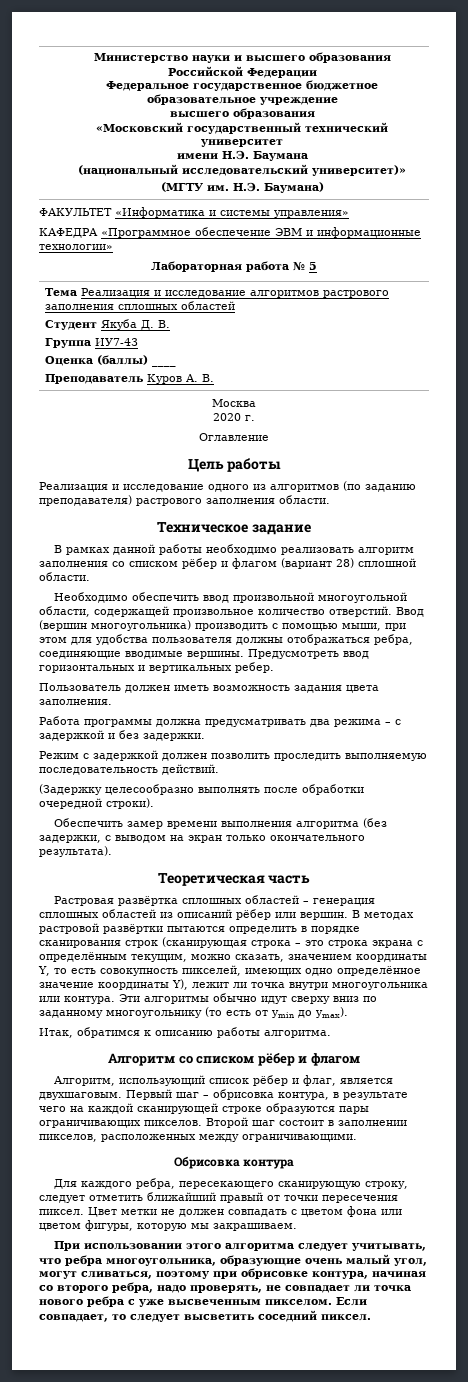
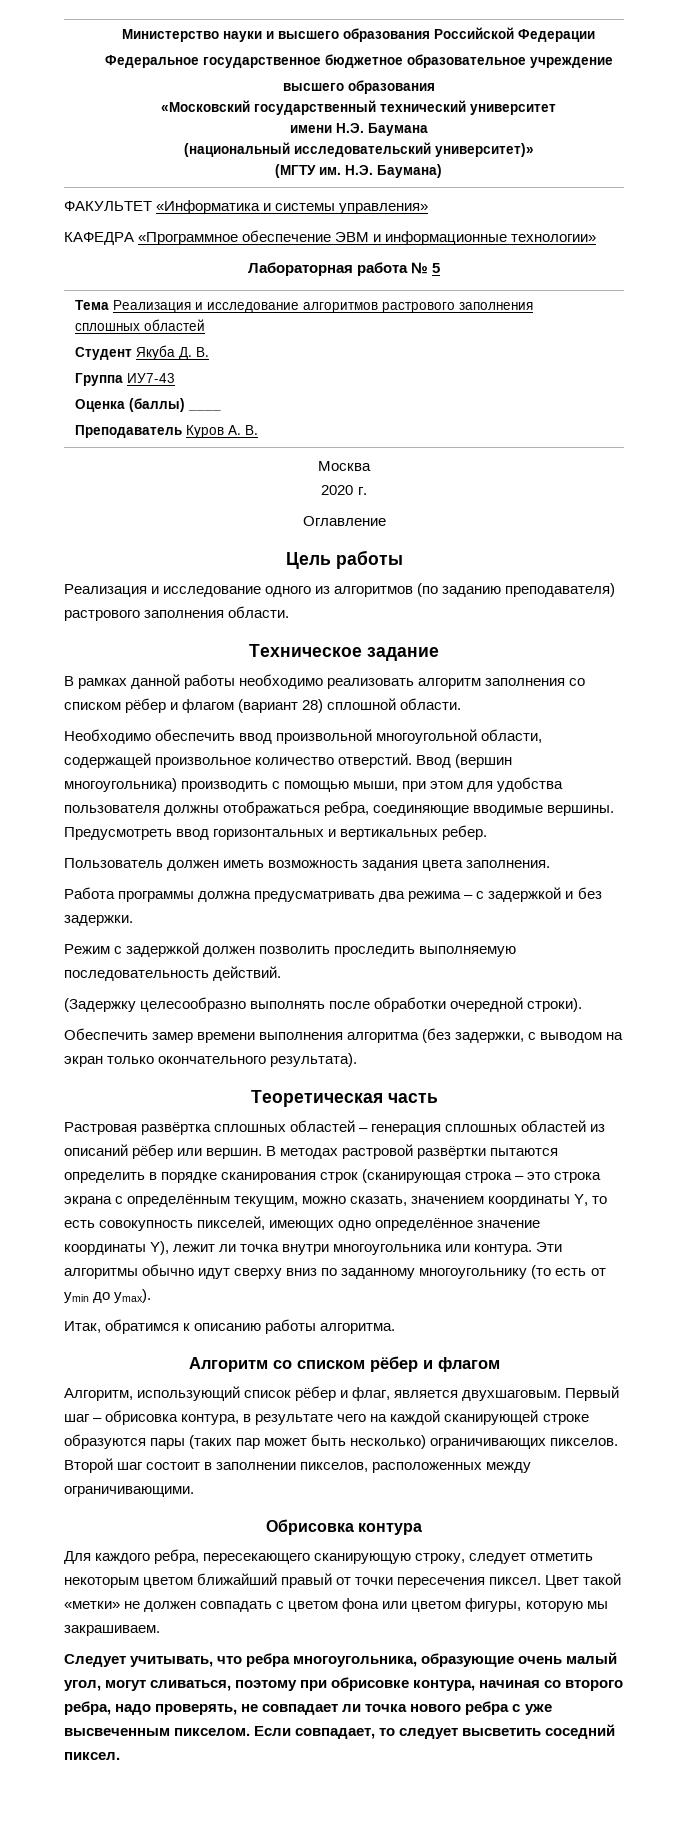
- Первый шаг – обрисовка контура, в результате чего на каждой сканирующей строке образуются пары ограничивающих пикселов.
+ Первый шаг – обрисовка контура, в результате чего на каждой сканирующей строке образуются пары (таких пар может быть несколько) ограничивающих пикселов.
- Для каждого ребра, пересекающего сканирующую строку, следует отметить ближайший правый от точки пересечения пиксел.
+ Для каждого ребра, пересекающего сканирующую строку, следует отметить некоторым цветом ближайший правый от точки пересечения пиксел.
- Цвет метки не должен совпадать с цветом фона или цветом фигуры, которую мы закрашиваем.
+ Цвет такой «метки» не должен совпадать с цветом фона или цветом фигуры, которую мы закрашиваем.
- При использовании этого алгоритма следует учитывать, что ребра многоугольника, образующие очень малый угол, могут сливаться, поэтому при обрисовке контура, начиная со второго ребра, надо проверять, не совпадает ли точка нового ребра с уже высвеченным пикселом.
+ Следует учитывать, что ребра многоугольника, образующие очень малый угол, могут сливаться, поэтому при обрисовке контура, начиная со второго ребра, надо проверять, не совпадает ли точка нового ребра с уже высвеченным пикселом.

